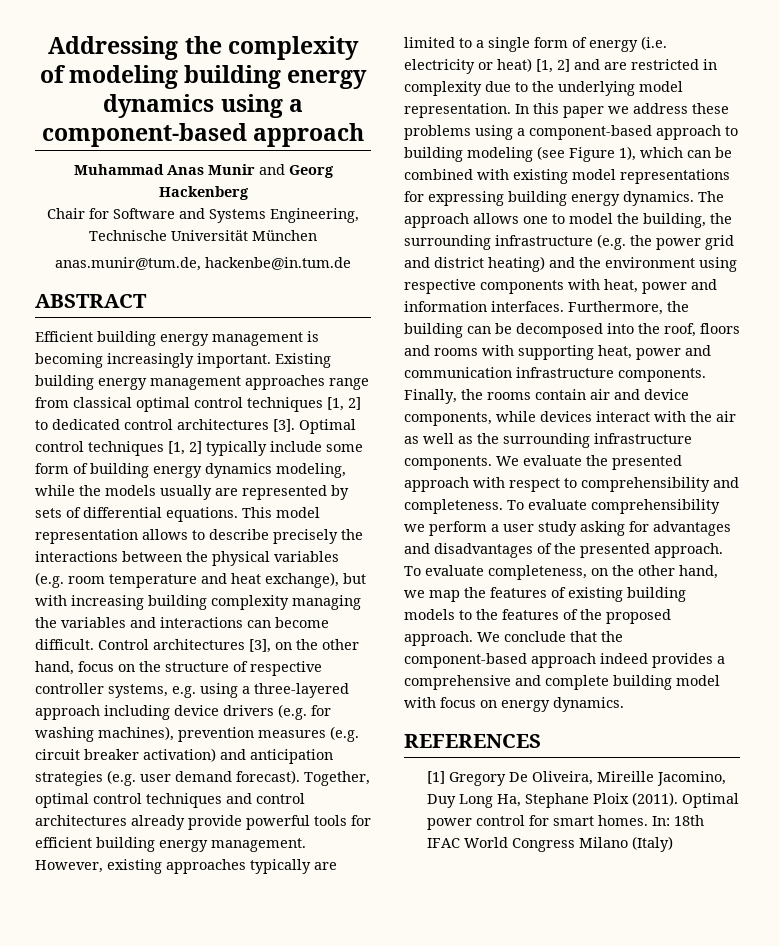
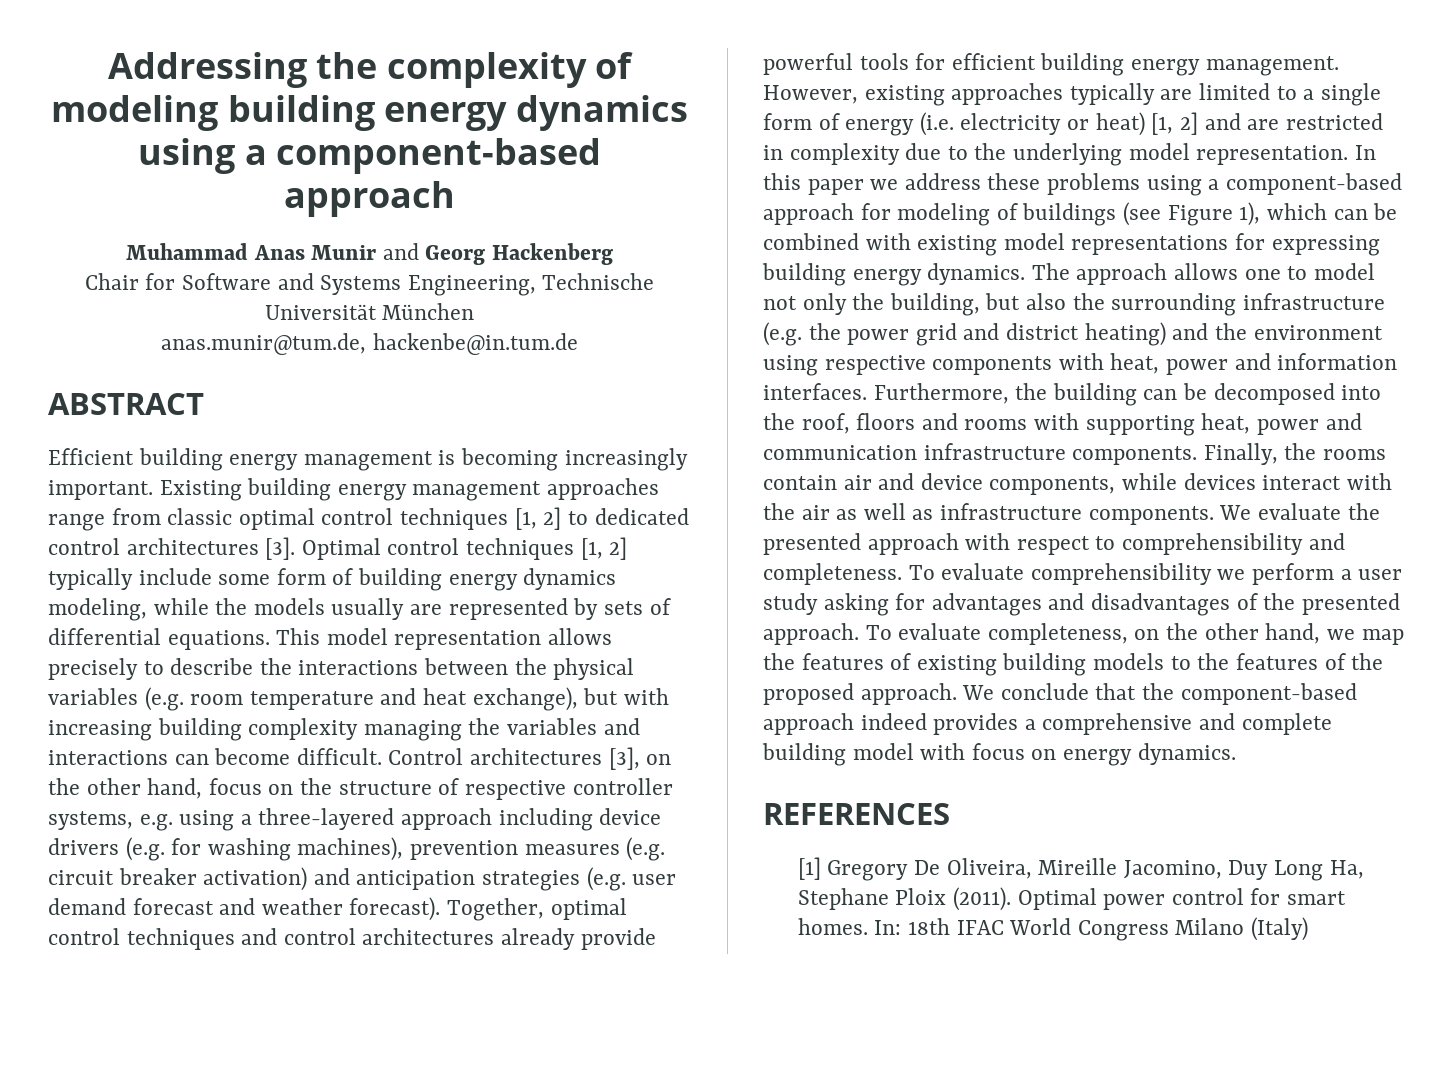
- Existing building energy management approaches range from classical optimal control techniques [1, 2] to dedicated control architectures [3].
+ Existing building energy management approaches range from classic optimal control techniques [1, 2] to dedicated control architectures [3].
- This model representation allows to describe precisely the interactions between the physical variables (e.g. room temperature and heat exchange), but with increasing building complexity managing the variables and interactions can become difficult.
+ This model representation allows precisely to describe the interactions between the physical variables (e.g. room temperature and heat exchange), but with increasing building complexity managing the variables and interactions can become difficult.
- Control architectures [3], on the other hand, focus on the structure of respective controller systems, e.g. using a three-layered approach including device drivers (e.g. for washing machines), prevention measures (e.g. circuit breaker activation) and anticipation strategies (e.g. user demand forecast).
+ Control architectures [3], on the other hand, focus on the structure of respective controller systems, e.g. using a three-layered approach including device drivers (e.g. for washing machines), prevention measures (e.g. circuit breaker activation) and anticipation strategies (e.g. user demand forecast and weather forecast).
- In this paper we address these problems using a component-based approach to building modeling (see Figure 1), which can be combined with existing model representations for expressing building energy dynamics.
+ In this paper we address these problems using a component-based approach for modeling of buildings (see Figure 1), which can be combined with existing model representations for expressing building energy dynamics.
- The approach allows one to model the building, the surrounding infrastructure (e.g. the power grid and district heating) and the environment using respective components with heat, power and information interfaces.
+ The approach allows one to model not only the building, but also the surrounding infrastructure (e.g. the power grid and district heating) and the environment using respective components with heat, power and information interfaces.
- Finally, the rooms contain air and device components, while devices interact with the air as well as the surrounding infrastructure components.
+ Finally, the rooms contain air and device components, while devices interact with the air as well as infrastructure components.

